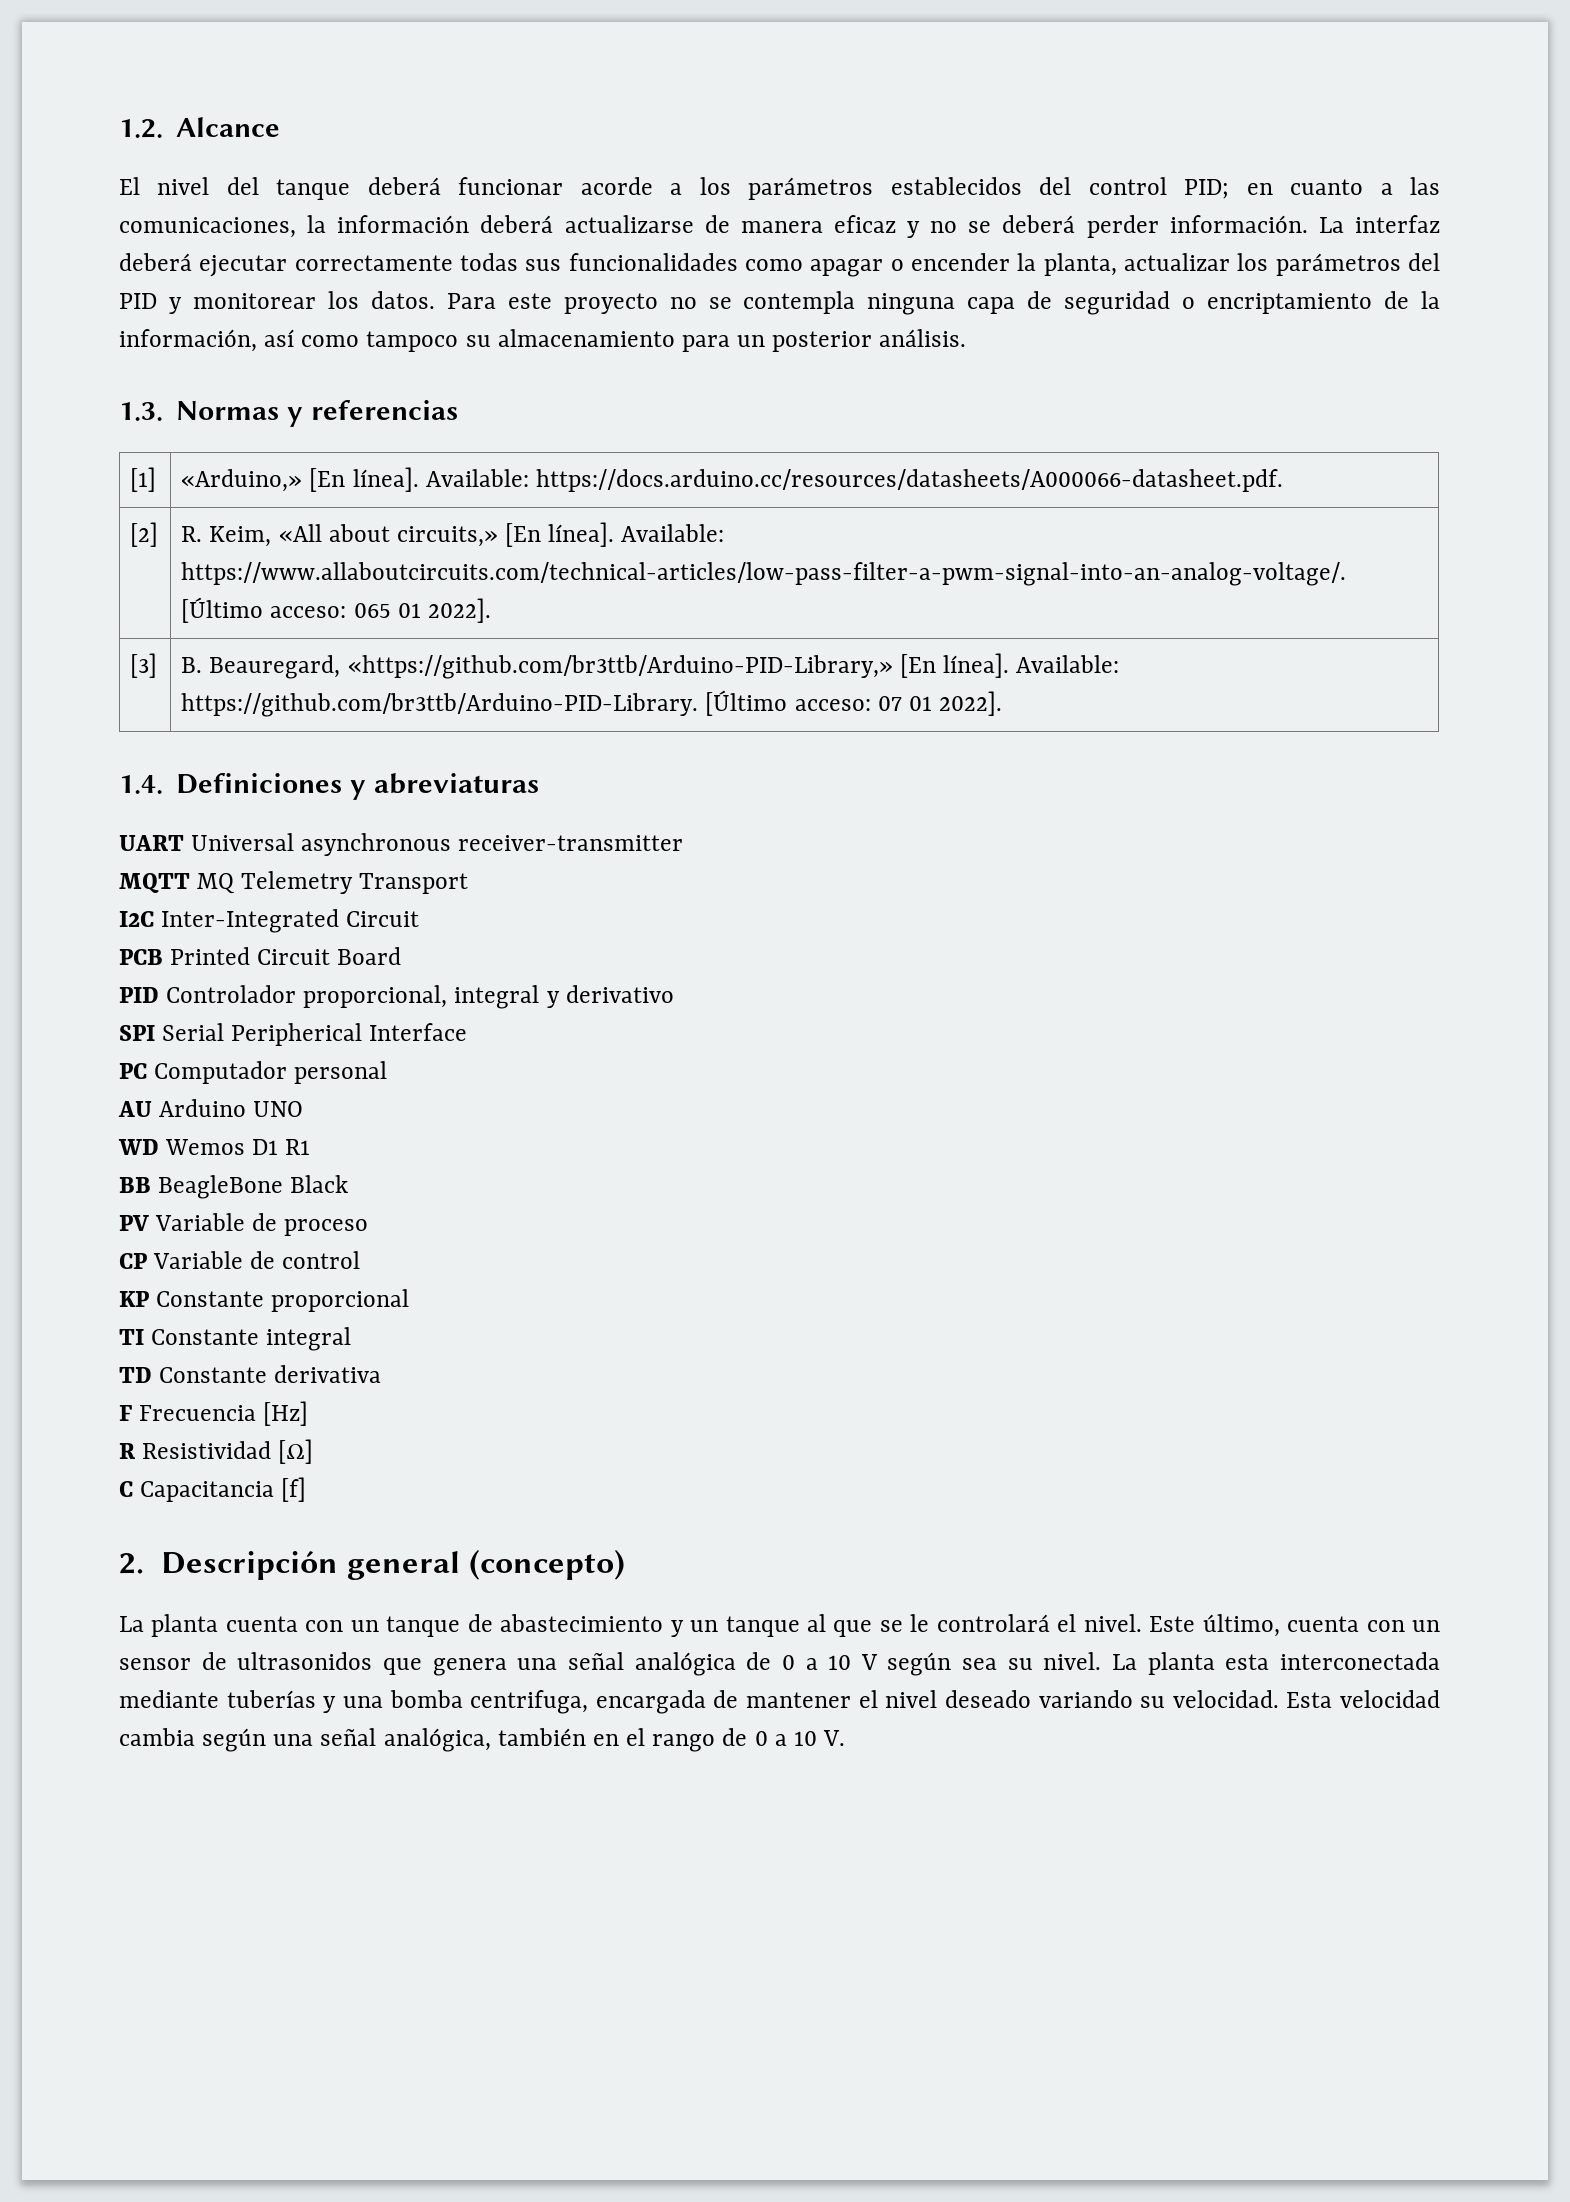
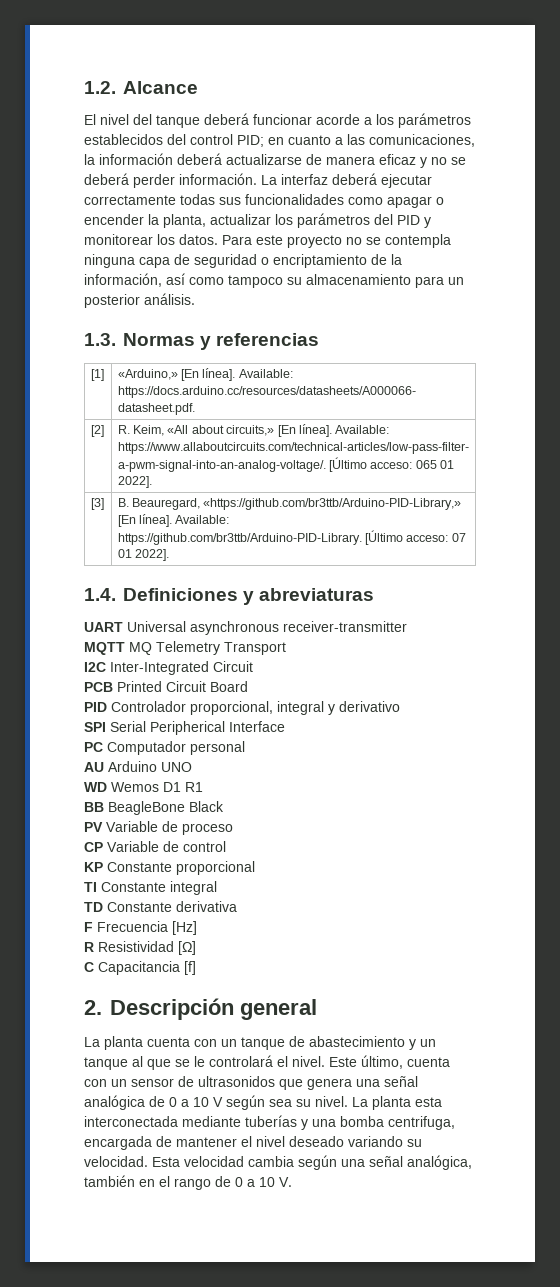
- 2. Descripción general (concepto)
+ 2. Descripción general

